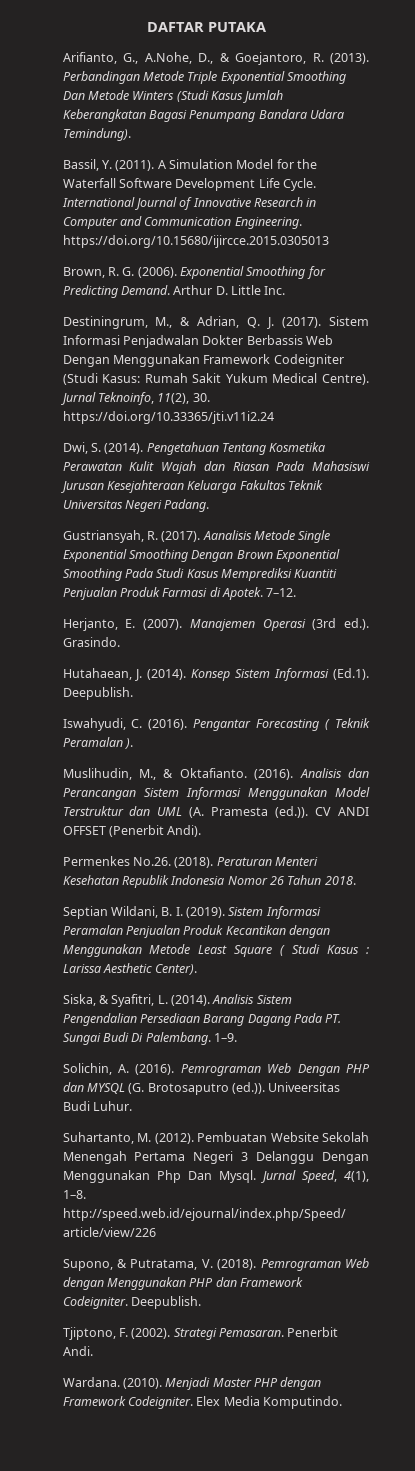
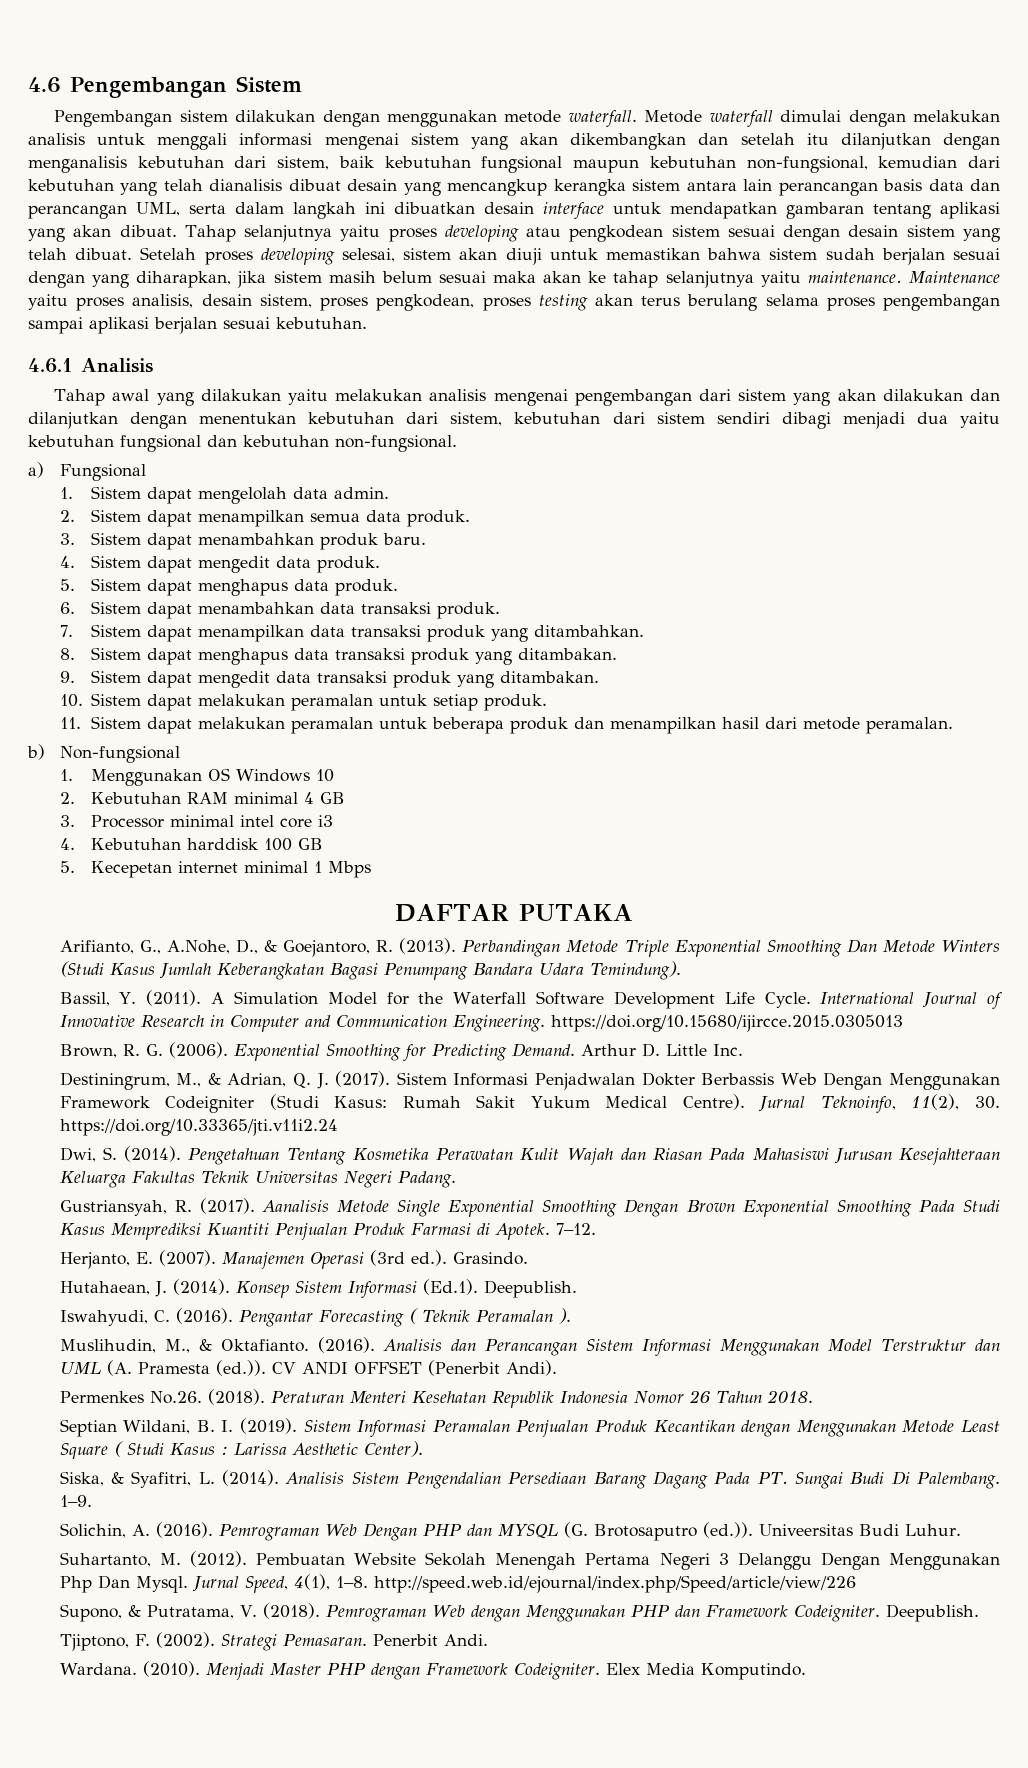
+ 4.6 Pengembangan Sistem
+ Pengembangan sistem dilakukan dengan menggunakan metode waterfall. Metode waterfall dimulai dengan melakukan analisis untuk menggali informasi mengenai sistem yang akan dikembangkan dan setelah itu dilanjutkan dengan menganalisis kebutuhan dari sistem, baik kebutuhan fungsional maupun kebutuhan non-fungsional, kemudian dari kebutuhan yang telah dianalisis dibuat desain yang mencangkup kerangka sistem antara lain perancangan basis data dan perancangan UML, serta dalam langkah ini dibuatkan desain interface untuk mendapatkan gambaran tentang aplikasi yang akan dibuat. Tahap selanjutnya yaitu proses developing atau pengkodean sistem sesuai dengan desain sistem yang telah dibuat. Setelah proses developing selesai, sistem akan diuji untuk memastikan bahwa sistem sudah berjalan sesuai dengan yang diharapkan, jika sistem masih belum sesuai maka akan ke tahap selanjutnya yaitu maintenance. Maintenance yaitu proses analisis, desain sistem, proses pengkodean, proses testing akan terus berulang selama proses pengembangan sampai aplikasi berjalan sesuai kebutuhan.
+ 4.6.1 Analisis
+ Tahap awal yang dilakukan yaitu melakukan analisis mengenai pengembangan dari sistem yang akan dilakukan dan dilanjutkan dengan menentukan kebutuhan dari sistem, kebutuhan dari sistem sendiri dibagi menjadi dua yaitu kebutuhan fungsional dan kebutuhan non-fungsional.
+ a) Fungsional
+ 1. Sistem dapat mengelolah data admin.
+ 2. Sistem dapat menampilkan semua data produk.
+ 3. Sistem dapat menambahkan produk baru.
+ 4. Sistem dapat mengedit data produk.
+ 5. Sistem dapat menghapus data produk.
+ 6. Sistem dapat menambahkan data transaksi produk.
+ 7. Sistem dapat menampilkan data transaksi produk yang ditambahkan.
+ 8. Sistem dapat menghapus data transaksi produk yang ditambakan.
+ 9. Sistem dapat mengedit data transaksi produk yang ditambakan.
+ 10. Sistem dapat melakukan peramalan untuk setiap produk.
+ 11. Sistem dapat melakukan peramalan untuk beberapa produk dan menampilkan hasil dari metode peramalan.
+ b) Non-fungsional
+ 1. Menggunakan OS Windows 10
+ 2. Kebutuhan RAM minimal 4 GB
+ 3. Processor minimal intel core i3
+ 4. Kebutuhan harddisk 100 GB
+ 5. Kecepetan internet minimal 1 Mbps

